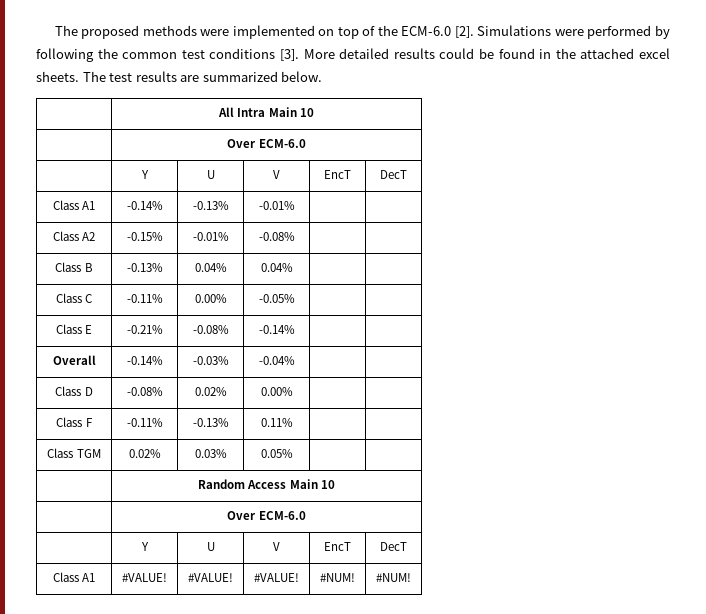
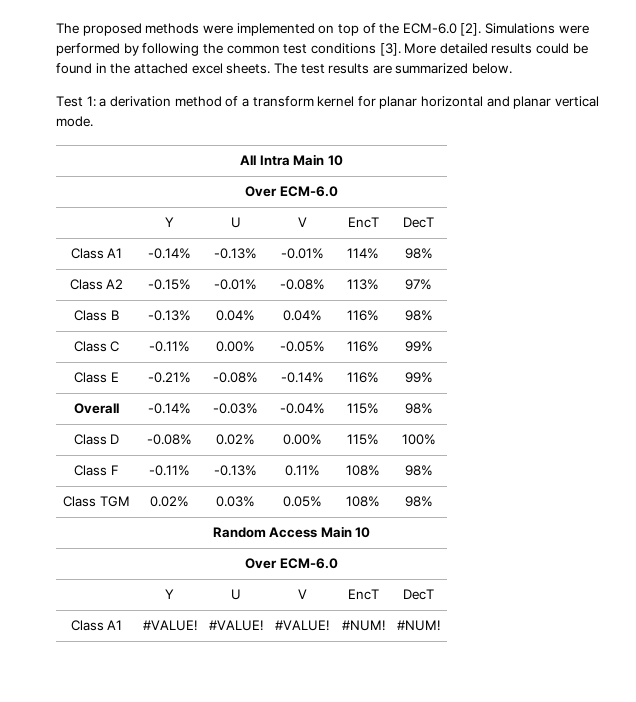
+ Test 1: a derivation method of a transform kernel for planar horizontal and planar vertical mode.
- Class A1 | -0.14% | -0.13% | -0.01% | |
+ Class A1 | -0.14% | -0.13% | -0.01% | 114% | 98%
- Class A2 | -0.15% | -0.01% | -0.08% | |
+ Class A2 | -0.15% | -0.01% | -0.08% | 113% | 97%
- Class B | -0.13% | 0.04% | 0.04% | |
+ Class B | -0.13% | 0.04% | 0.04% | 116% | 98%
- Class C | -0.11% | 0.00% | -0.05% | |
+ Class C | -0.11% | 0.00% | -0.05% | 116% | 99%
- Class E | -0.21% | -0.08% | -0.14% | |
+ Class E | -0.21% | -0.08% | -0.14% | 116% | 99%
- Overall | -0.14% | -0.03% | -0.04% | |
+ Overall | -0.14% | -0.03% | -0.04% | 115% | 98%
- Class D | -0.08% | 0.02% | 0.00% | |
+ Class D | -0.08% | 0.02% | 0.00% | 115% | 100%
- Class F | -0.11% | -0.13% | 0.11% | |
+ Class F | -0.11% | -0.13% | 0.11% | 108% | 98%
- Class TGM | 0.02% | 0.03% | 0.05% | |
+ Class TGM | 0.02% | 0.03% | 0.05% | 108% | 98%

